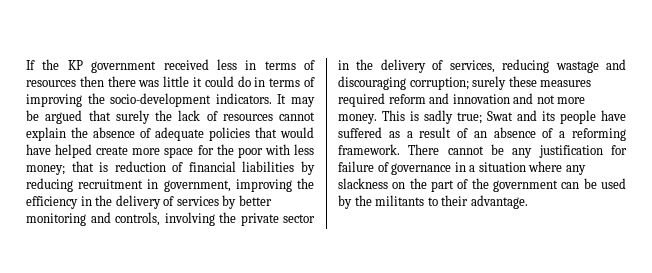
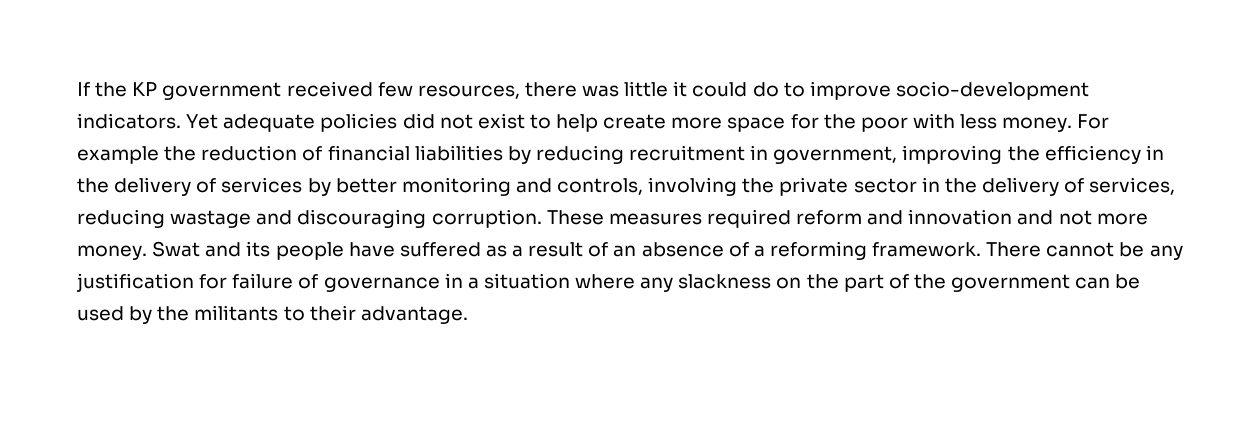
- If the KP government received less in terms of resources then there was little it could do in terms of improving the socio-development indicators. It may be argued that surely the lack of resources cannot explain the absence of adequate policies that would have helped create more space for the poor with less money; that is reduction of financial liabilities by reducing recruitment in government, improving the efficiency in the delivery of services by better monitoring and controls, involving the private sector in the delivery of services, reducing wastage and discouraging corruption; surely these measures required reform and innovation and not more money.
+ If the KP government received few resources, there was little it could do to improve socio-development indicators. Yet adequate policies did not exist to help create more space for the poor with less money. For example the reduction of financial liabilities by reducing recruitment in government, improving the efficiency in the delivery of services by better monitoring and controls, involving the private sector in the delivery of services, reducing wastage and discouraging corruption. These measures required reform and innovation and not more money.
- This is sadly true; Swat and its people have suffered as a result of an absence of a reforming framework.
+ Swat and its people have suffered as a result of an absence of a reforming framework.

